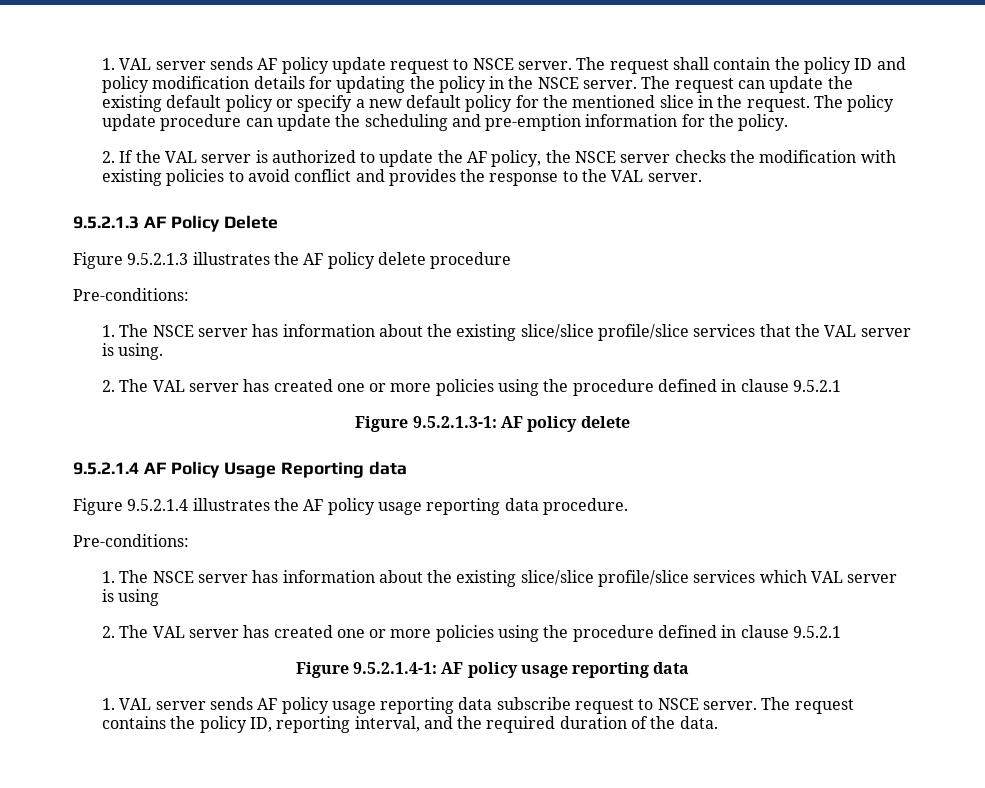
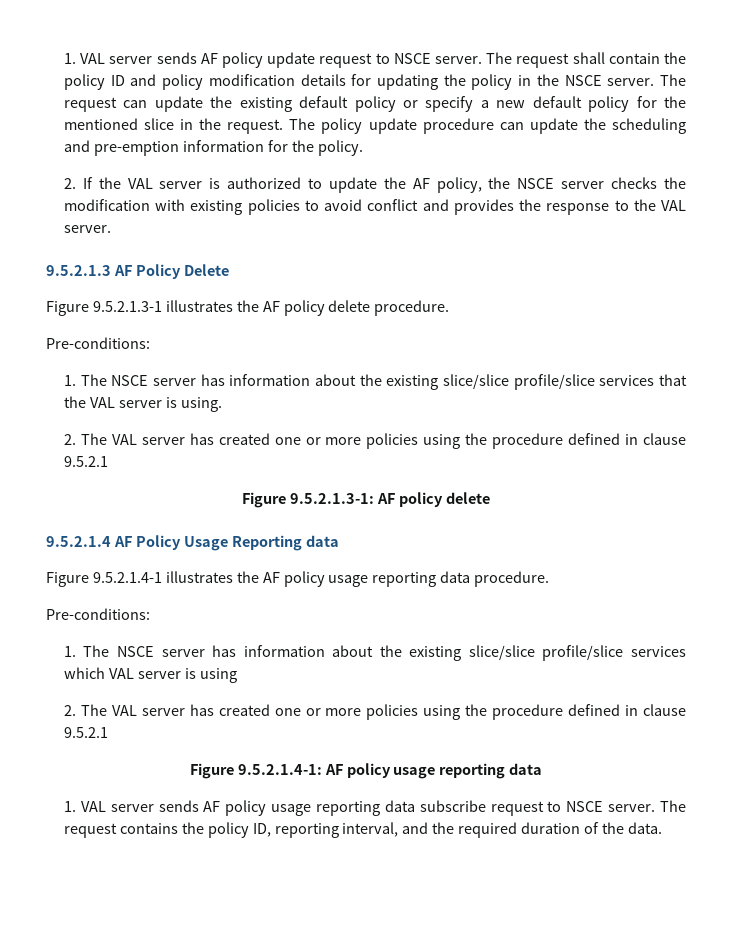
- Figure 9.5.2.1.3 illustrates the AF policy delete procedure
+ Figure 9.5.2.1.3-1 illustrates the AF policy delete procedure.
- Figure 9.5.2.1.4 illustrates the AF policy usage reporting data procedure.
+ Figure 9.5.2.1.4-1 illustrates the AF policy usage reporting data procedure.

